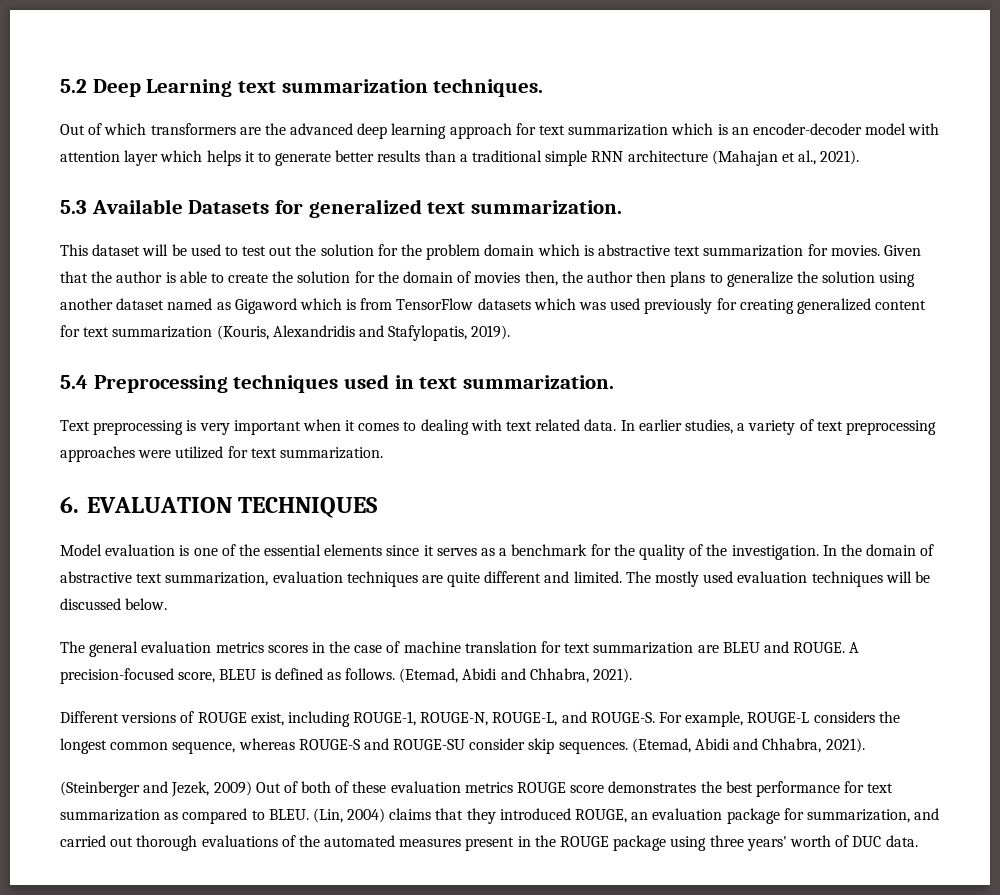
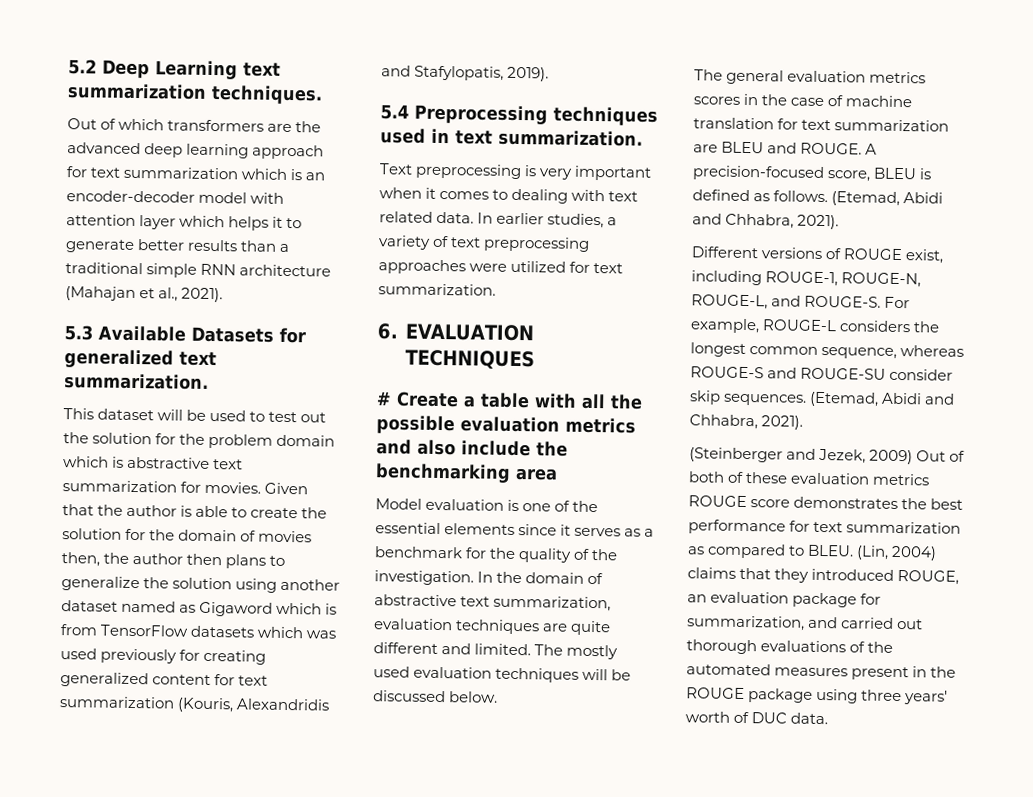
+ # Create a table with all the possible evaluation metrics and also include the benchmarking area

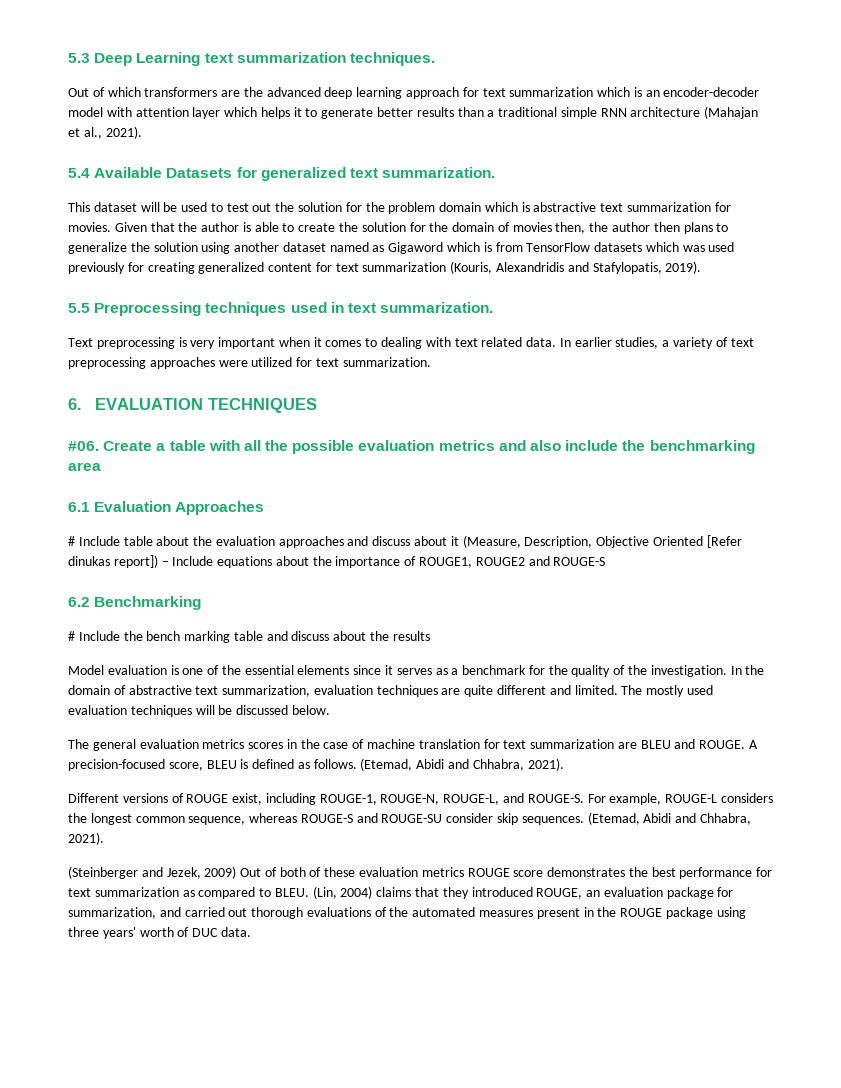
- 5.2 Deep Learning text summarization techniques.
+ 5.3 Deep Learning text summarization techniques.
- 5.3 Available Datasets for generalized text summarization.
+ 5.4 Available Datasets for generalized text summarization.
- 5.4 Preprocessing techniques used in text summarization.
+ 5.5 Preprocessing techniques used in text summarization.
- # Create a table with all the possible evaluation metrics and also include the benchmarking area
+ #06. Create a table with all the possible evaluation metrics and also include the benchmarking area
+ 6.1 Evaluation Approaches
+ # Include table about the evaluation approaches and discuss about it (Measure, Description, Objective Oriented [Refer dinukas report]) – Include equations about the importance of ROUGE1, ROUGE2 and ROUGE-S
+ 6.2 Benchmarking
+ # Include the bench marking table and discuss about the results

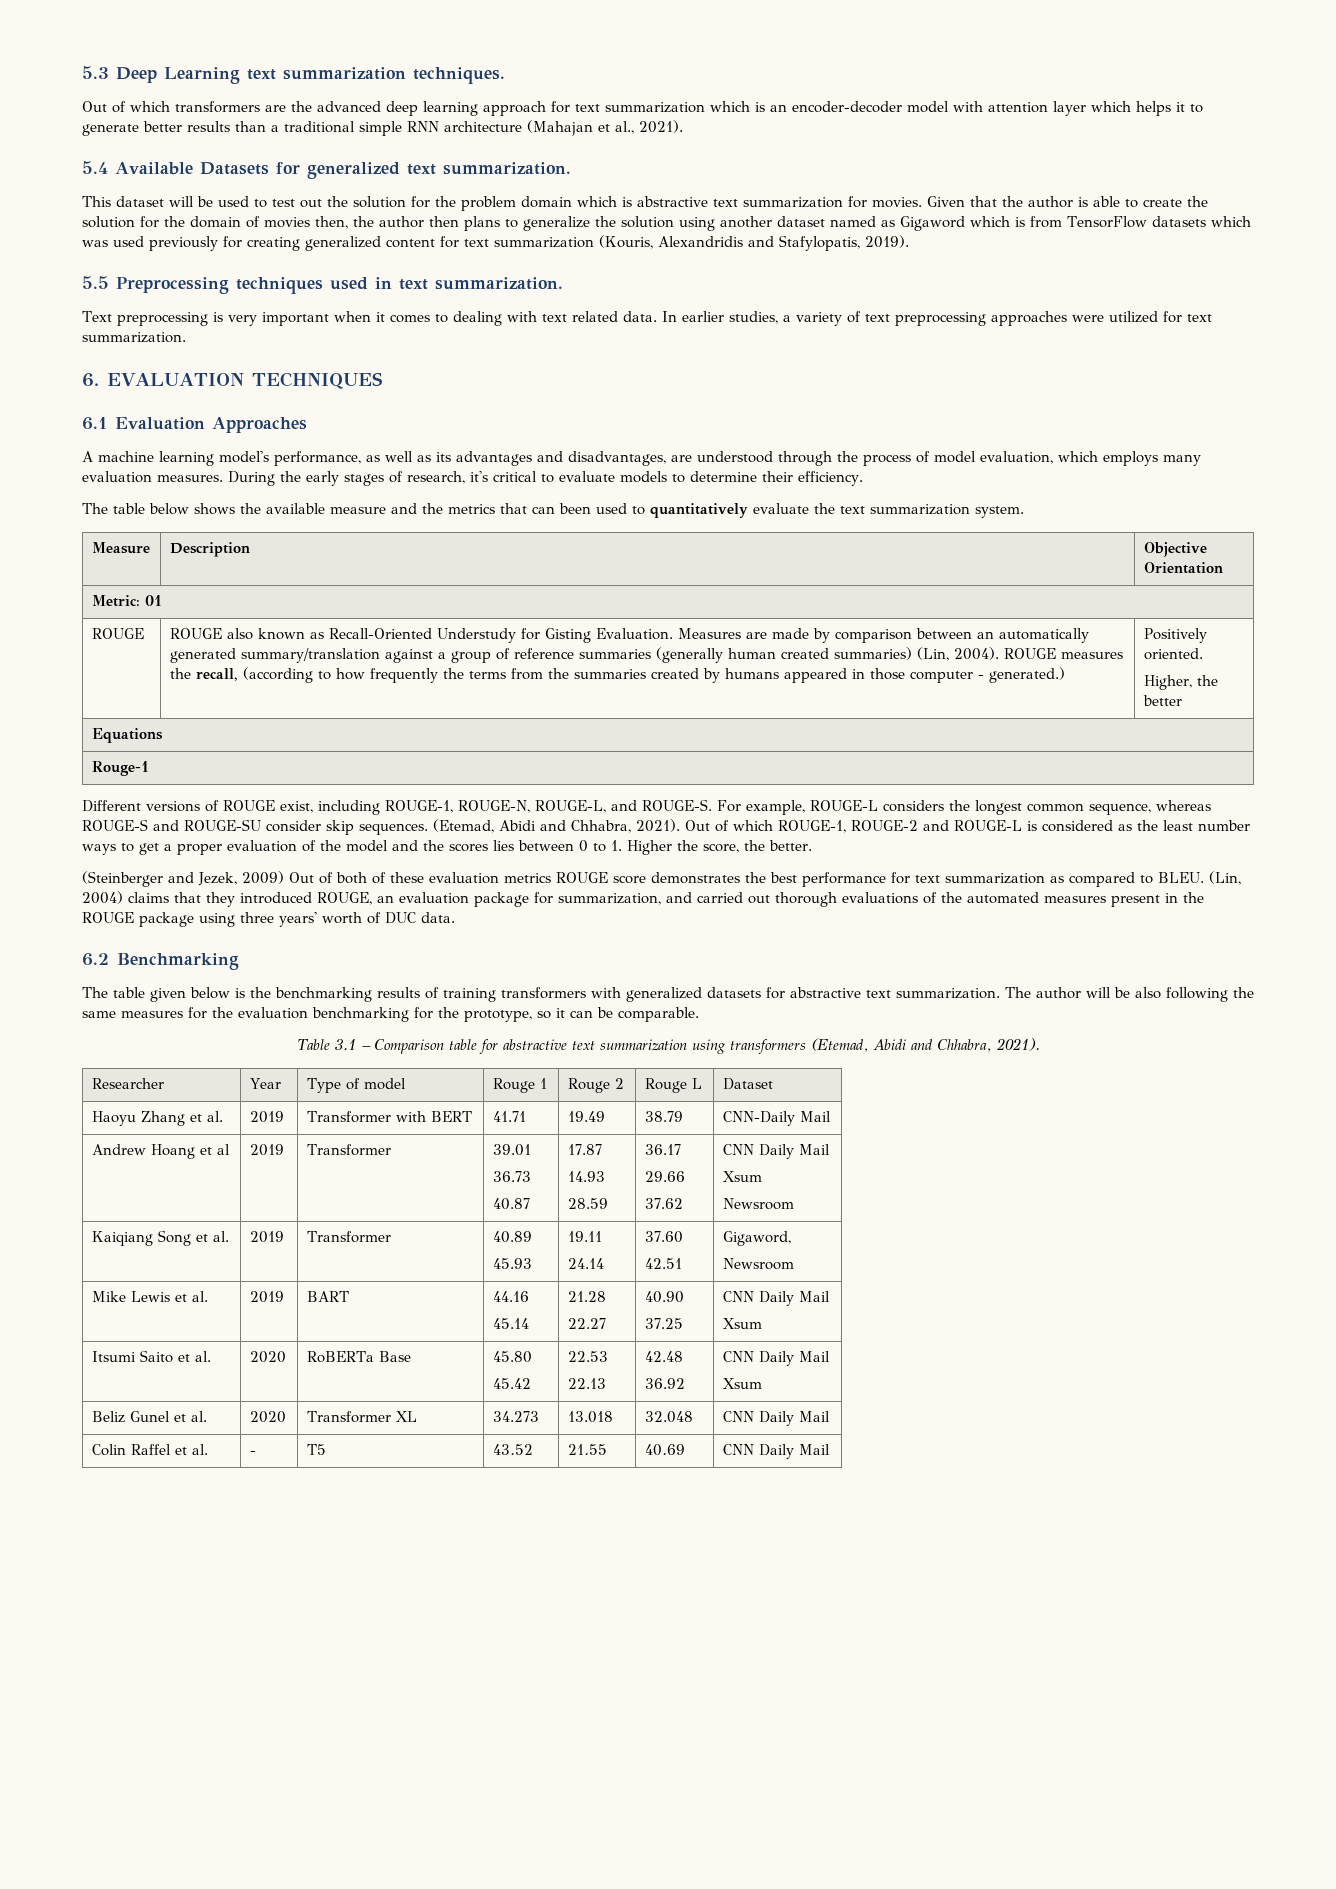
- #06. Create a table with all the possible evaluation metrics and also include the benchmarking area
  6.1 Evaluation Approaches
- # Include table about the evaluation approaches and discuss about it (Measure, Description, Objective Oriented [Refer dinukas report]) – Include equations about the importance of ROUGE1, ROUGE2 and ROUGE-S
- 6.2 Benchmarking
- # Include the bench marking table and discuss about the results
- Model evaluation is one of the essential elements since it serves as a benchmark for the quality of the investigation. In the domain of abstractive text summarization, evaluation techniques are quite different and limited. The mostly used evaluation techniques will be discussed below.
- The general evaluation metrics scores in the case of machine translation for text summarization are BLEU and ROUGE. A precision-focused score, BLEU is defined as follows. (Etemad, Abidi and Chhabra, 2021).
+ A machine learning model's performance, as well as its advantages and disadvantages, are understood through the process of model evaluation, which employs many evaluation measures. During the early stages of research, it's critical to evaluate models to determine their efficiency.
+ The table below shows the available measure and the metrics that can been used to quantitatively evaluate the text summarization system.
+ Measure | Description | Objective Orientation
+ Metric: 01
+ ROUGE | ROUGE also known as Recall-Oriented Understudy for Gisting Evaluation. Measures are made by comparison between an automatically generated summary/translation against a group of reference summaries (generally human created summaries) (Lin, 2004). ROUGE measures the recall, (according to how frequently the terms from the summaries created by humans appeared in those computer - generated.) | Positively oriented.
+ Higher, the better
+ Equations
+ Rouge-1
+ Out of which ROUGE-1, ROUGE-2 and ROUGE-L is considered as the least number ways to get a proper evaluation of the model and the scores lies between 0 to 1. Higher the score, the better.
+ 6.2 Benchmarking
+ The table given below is the benchmarking results of training transformers with generalized datasets for abstractive text summarization. The author will be also following the same measures for the evaluation benchmarking for the prototype, so it can be comparable.
+ Table 3.1 – Comparison table for abstractive text summarization using transformers (Etemad, Abidi and Chhabra, 2021).
+ Researcher | Year | Type of model | Rouge 1 | Rouge 2 | Rouge L | Dataset
+ Haoyu Zhang et al. | 2019 | Transformer with BERT | 41.71 | 19.49 | 38.79 | CNN-Daily Mail
+ Andrew Hoang et al | 2019 | Transformer | 39.01
+ 36.73
+ 40.87 | 17.87
+ 14.93
+ 28.59 | 36.17
+ 29.66
+ 37.62 | CNN Daily Mail
+ Xsum
+ Newsroom
+ Kaiqiang Song et al. | 2019 | Transformer | 40.89
+ 45.93 | 19.11
+ 24.14 | 37.60
+ 42.51 | Gigaword,
+ Newsroom
+ Mike Lewis et al. | 2019 | BART | 44.16
+ 45.14 | 21.28
+ 22.27 | 40.90
+ 37.25 | CNN Daily Mail
+ Xsum
+ Itsumi Saito et al. | 2020 | RoBERTa Base | 45.80
+ 45.42 | 22.53
+ 22.13 | 42.48
+ 36.92 | CNN Daily Mail
+ Xsum
+ Beliz Gunel et al. | 2020 | Transformer XL | 34.273 | 13.018 | 32.048 | CNN Daily Mail
+ Colin Raffel et al. | - | T5 | 43.52 | 21.55 | 40.69 | CNN Daily Mail

